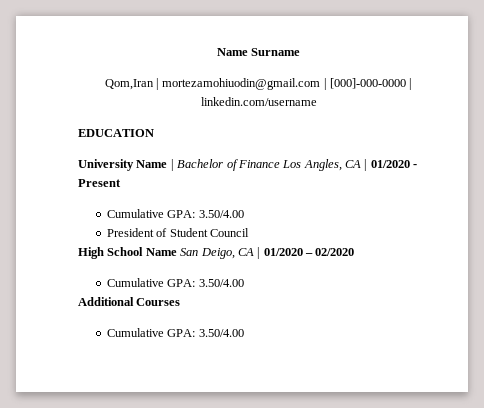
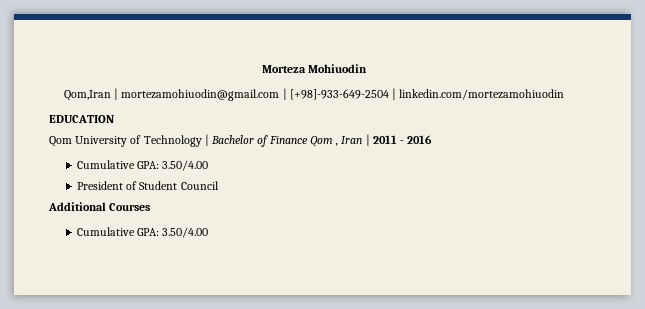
- Name Surname
+ Morteza Mohiuodin
- Qom,Iran | mortezamohiuodin@gmail.com | [000]-000-0000 | linkedin.com/username
+ Qom,Iran | mortezamohiuodin@gmail.com | [+98]-933-649-2504 | linkedin.com/mortezamohiuodin
  EDUCATION
- University Name | Bachelor of Finance Los Angles, CA | 01/2020 - Present
+ Qom University of Technology | Bachelor of Finance Qom , Iran | 2011 - 2016
- High School Name San Deigo, CA | 01/2020 – 02/2020
- Cumulative GPA: 3.50/4.00

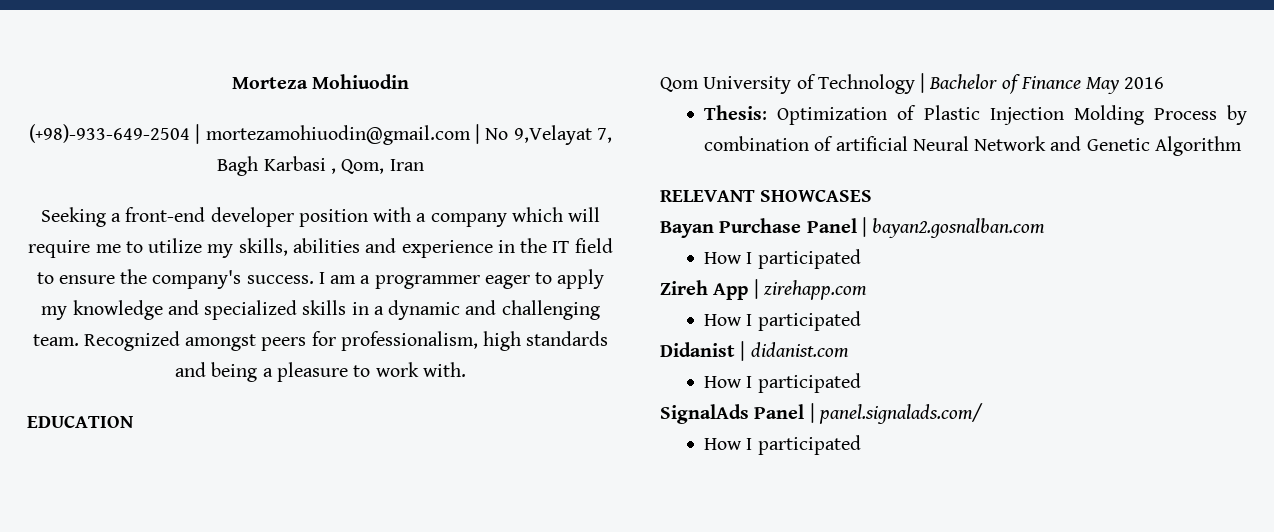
- Qom,Iran | mortezamohiuodin@gmail.com | [+98]-933-649-2504 | linkedin.com/mortezamohiuodin
+ (+98)-933-649-2504 | mortezamohiuodin@gmail.com | No 9,Velayat 7, Bagh Karbasi , Qom, Iran
+ Seeking a front-end developer position with a company which will require me to utilize my skills, abilities and experience in the IT field to ensure the company's success. I am a programmer eager to apply my knowledge and specialized skills in a dynamic and challenging team. Recognized amongst peers for professionalism, high standards and being a pleasure to work with.
- Qom University of Technology | Bachelor of Finance Qom , Iran | 2011 - 2016
- Cumulative GPA: 3.50/4.00
- President of Student Council
- Additional Courses
- Cumulative GPA: 3.50/4.00
+ Qom University of Technology | Bachelor of Finance May 2016
+ Thesis: Optimization of Plastic Injection Molding Process by combination of artificial Neural Network and Genetic Algorithm
+ RELEVANT SHOWCASES
+ Bayan Purchase Panel | bayan2.gosnalban.com
+ How I participated
+ Zireh App | zirehapp.com
+ How I participated
+ Didanist | didanist.com
+ How I participated
+ SignalAds Panel | panel.signalads.com/
+ How I participated

